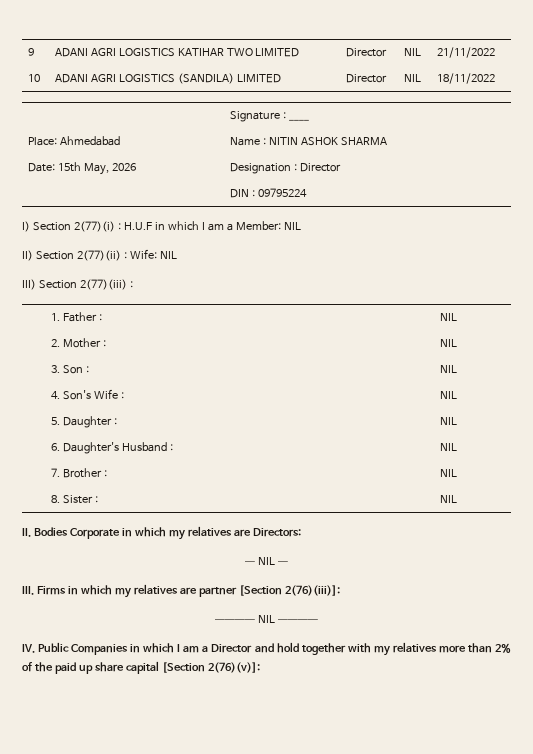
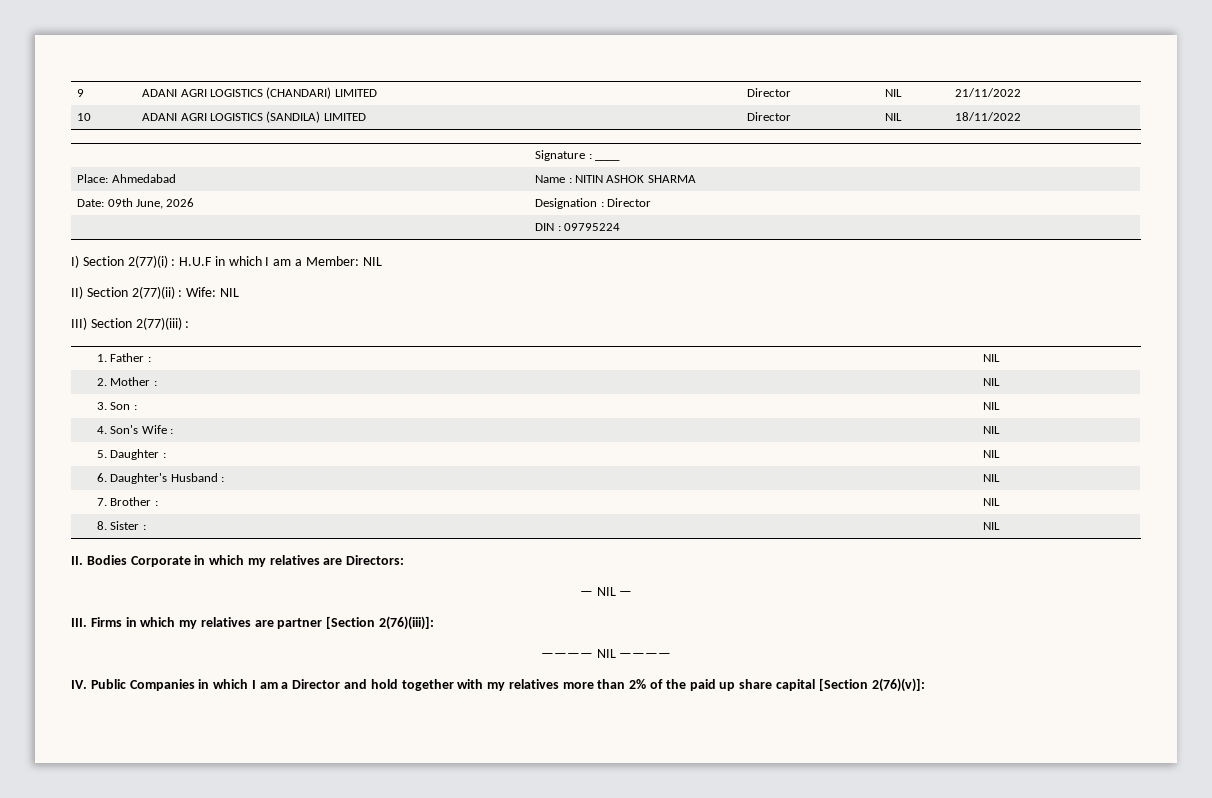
- 9 | ADANI AGRI LOGISTICS KATIHAR TWO LIMITED | Director | NIL | 21/11/2022
+ 9 | ADANI AGRI LOGISTICS (CHANDARI) LIMITED | Director | NIL | 21/11/2022
- Date: 15th May, 2026 | Designation : Director
+ Date: 09th June, 2026 | Designation : Director

